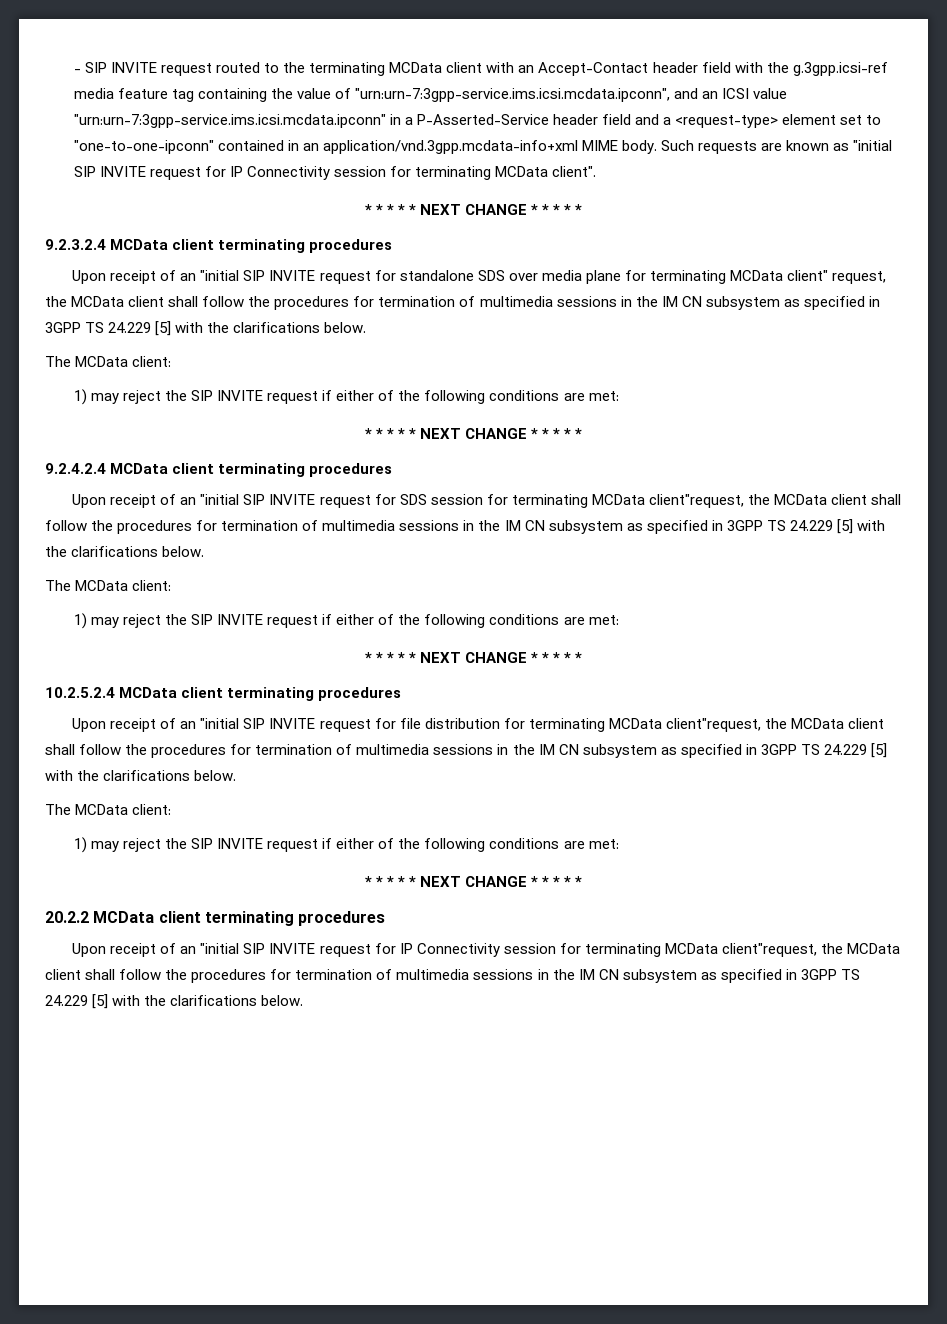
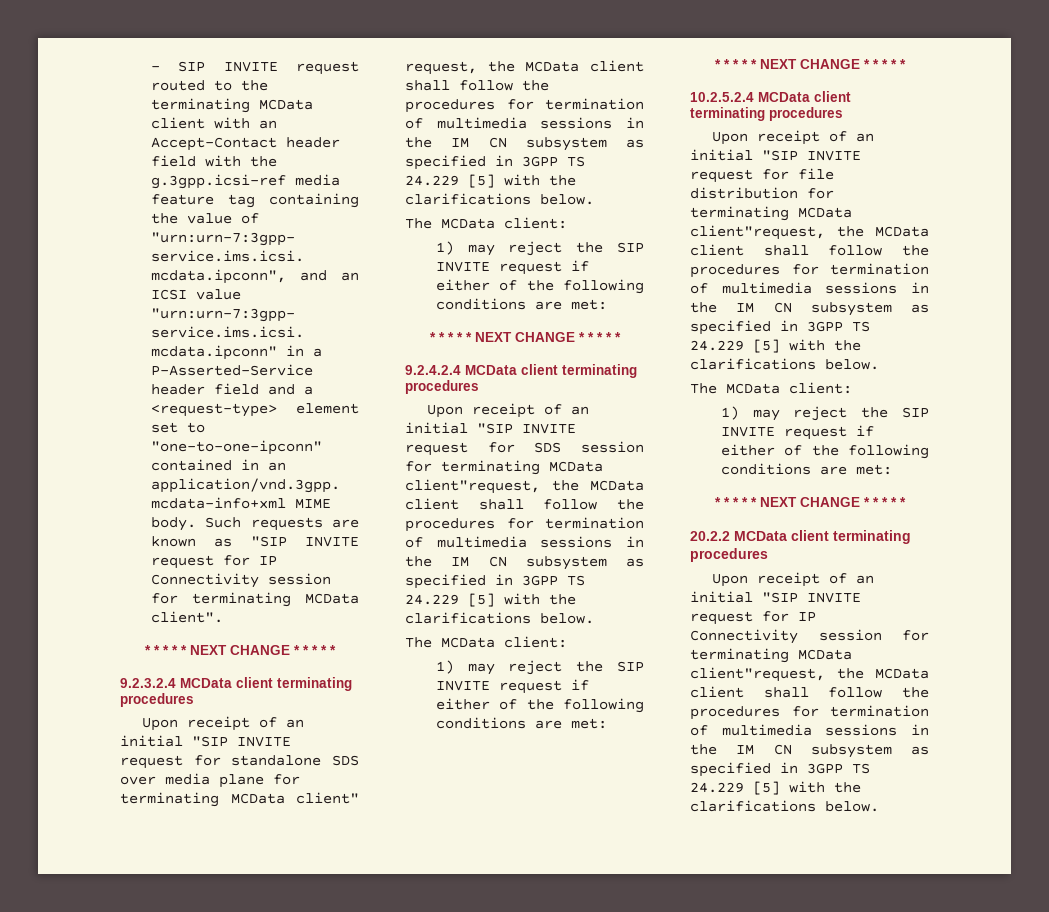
- Such requests are known as "initial SIP INVITE request for IP Connectivity session for terminating MCData client".
+ Such requests are known as "SIP INVITE request for IP Connectivity session for terminating MCData client".
- Upon receipt of an "initial SIP INVITE request for standalone SDS over media plane for terminating MCData client" request, the MCData client shall follow the procedures for termination of multimedia sessions in the IM CN subsystem as specified in 3GPP TS 24.229 [5] with the clarifications below.
+ Upon receipt of an initial "SIP INVITE request for standalone SDS over media plane for terminating MCData client" request, the MCData client shall follow the procedures for termination of multimedia sessions in the IM CN subsystem as specified in 3GPP TS 24.229 [5] with the clarifications below.
- Upon receipt of an "initial SIP INVITE request for SDS session for terminating MCData client"request, the MCData client shall follow the procedures for termination of multimedia sessions in the IM CN subsystem as specified in 3GPP TS 24.229 [5] with the clarifications below.
+ Upon receipt of an initial "SIP INVITE request for SDS session for terminating MCData client"request, the MCData client shall follow the procedures for termination of multimedia sessions in the IM CN subsystem as specified in 3GPP TS 24.229 [5] with the clarifications below.
- Upon receipt of an "initial SIP INVITE request for file distribution for terminating MCData client"request, the MCData client shall follow the procedures for termination of multimedia sessions in the IM CN subsystem as specified in 3GPP TS 24.229 [5] with the clarifications below.
+ Upon receipt of an initial "SIP INVITE request for file distribution for terminating MCData client"request, the MCData client shall follow the procedures for termination of multimedia sessions in the IM CN subsystem as specified in 3GPP TS 24.229 [5] with the clarifications below.
- Upon receipt of an "initial SIP INVITE request for IP Connectivity session for terminating MCData client"request, the MCData client shall follow the procedures for termination of multimedia sessions in the IM CN subsystem as specified in 3GPP TS 24.229 [5] with the clarifications below.
+ Upon receipt of an initial "SIP INVITE request for IP Connectivity session for terminating MCData client"request, the MCData client shall follow the procedures for termination of multimedia sessions in the IM CN subsystem as specified in 3GPP TS 24.229 [5] with the clarifications below.

